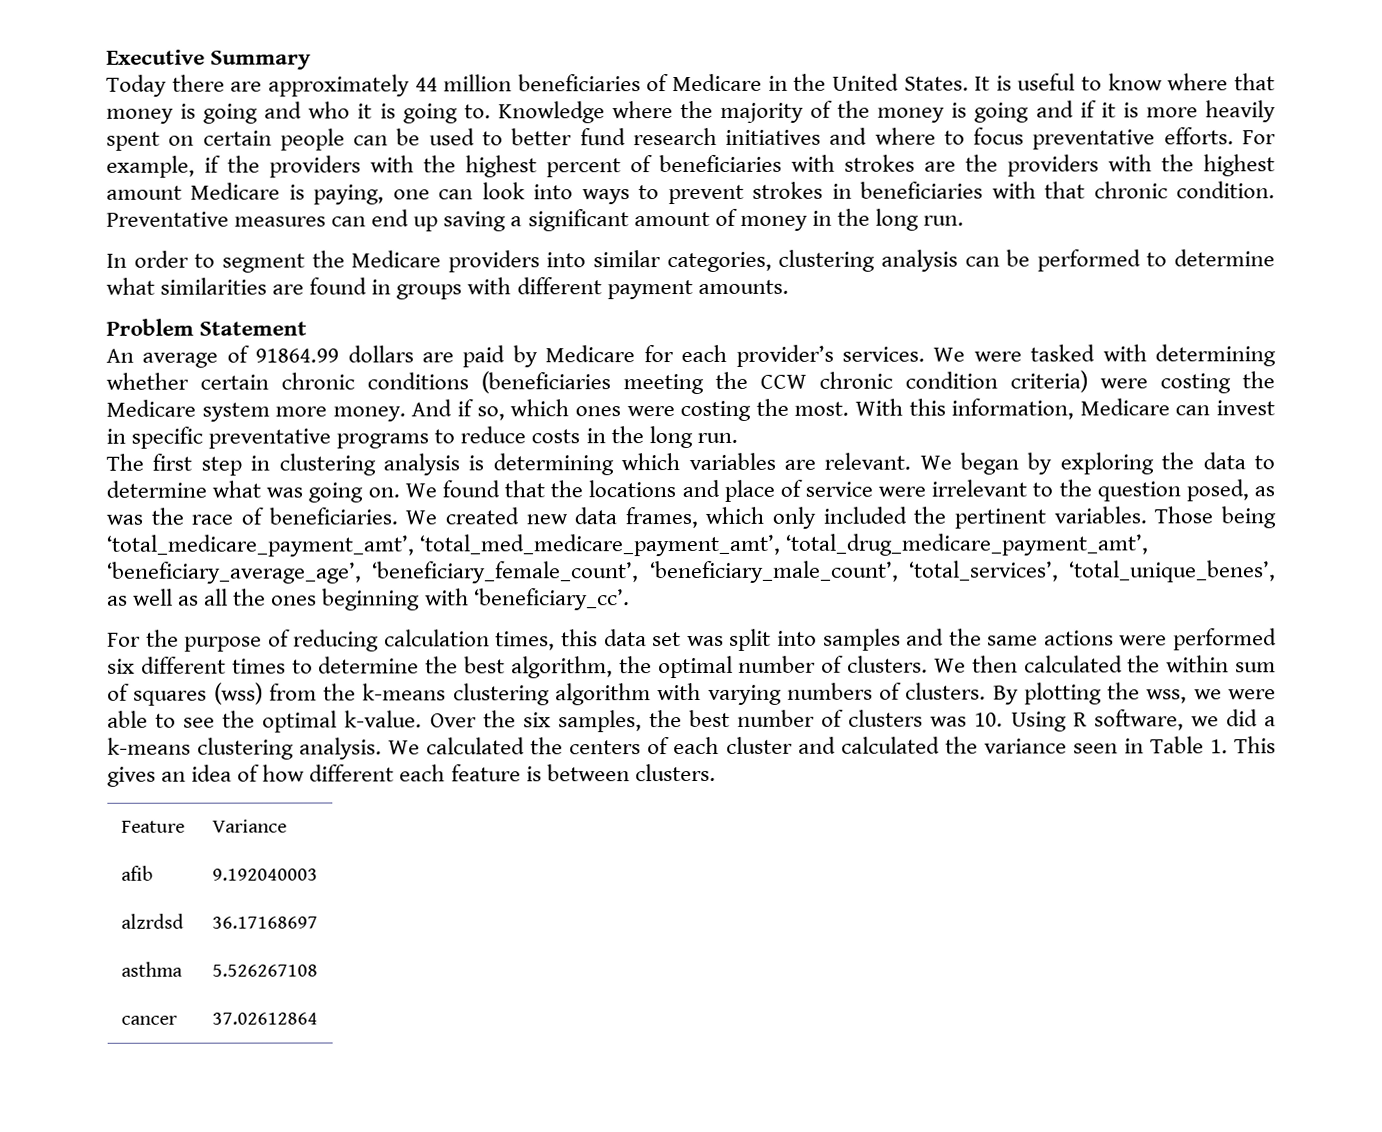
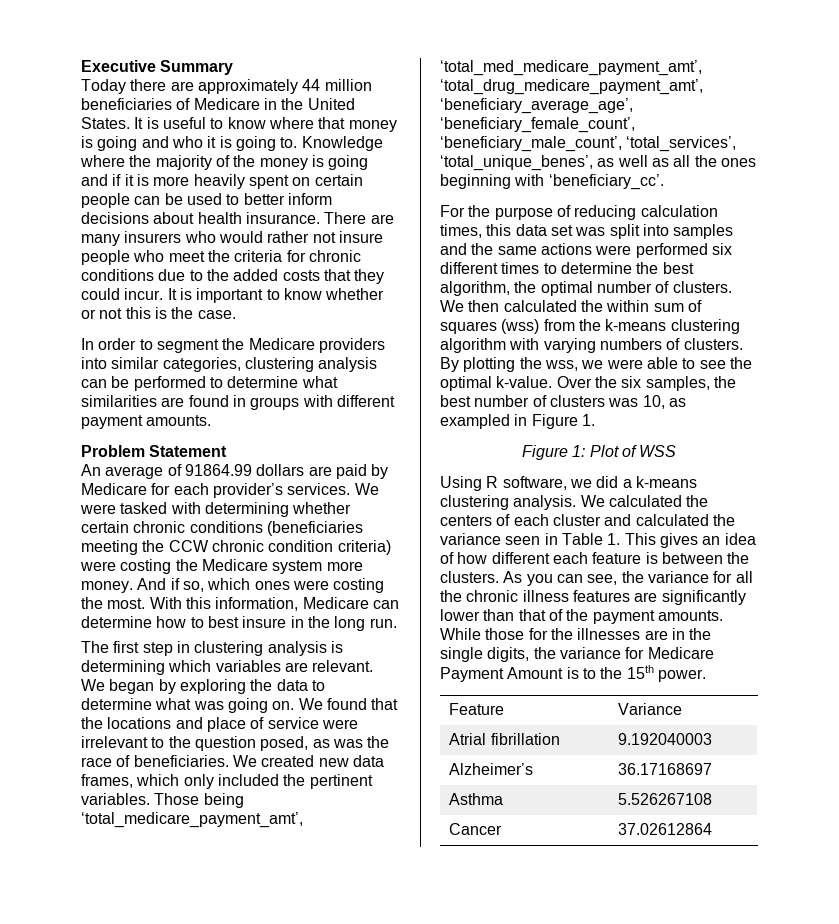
- Knowledge where the majority of the money is going and if it is more heavily spent on certain people can be used to better fund research initiatives and where to focus preventative efforts. For example, if the providers with the highest percent of beneficiaries with strokes are the providers with the highest amount Medicare is paying, one can look into ways to prevent strokes in beneficiaries with that chronic condition. Preventative measures can end up saving a significant amount of money in the long run.
+ Knowledge where the majority of the money is going and if it is more heavily spent on certain people can be used to better inform decisions about health insurance. There are many insurers who would rather not insure people who meet the criteria for chronic conditions due to the added costs that they could incur. It is important to know whether or not this is the case.
- With this information, Medicare can invest in specific preventative programs to reduce costs in the long run.
+ With this information, Medicare can determine how to best insure in the long run.
- Over the six samples, the best number of clusters was 10. Using R software, we did a k-means clustering analysis.
+ Over the six samples, the best number of clusters was 10, as exampled in Figure 1.
+ Figure 1: Plot of WSS
+ Using R software, we did a k-means clustering analysis.
- We calculated the centers of each cluster and calculated the variance seen in Table 1. This gives an idea of how different each feature is between clusters.
+ We calculated the centers of each cluster and calculated the variance seen in Table 1. This gives an idea of how different each feature is between the clusters. As you can see, the variance for all the chronic illness features are significantly lower than that of the payment amounts. While those for the illnesses are in the single digits, the variance for Medicare Payment Amount is to the 15th power.
- afib | 9.192040003
+ Atrial fibrillation | 9.192040003
- alzrdsd | 36.17168697
+ Alzheimer’s | 36.17168697
- asthma | 5.526267108
+ Asthma | 5.526267108
- cancer | 37.02612864
+ Cancer | 37.02612864

